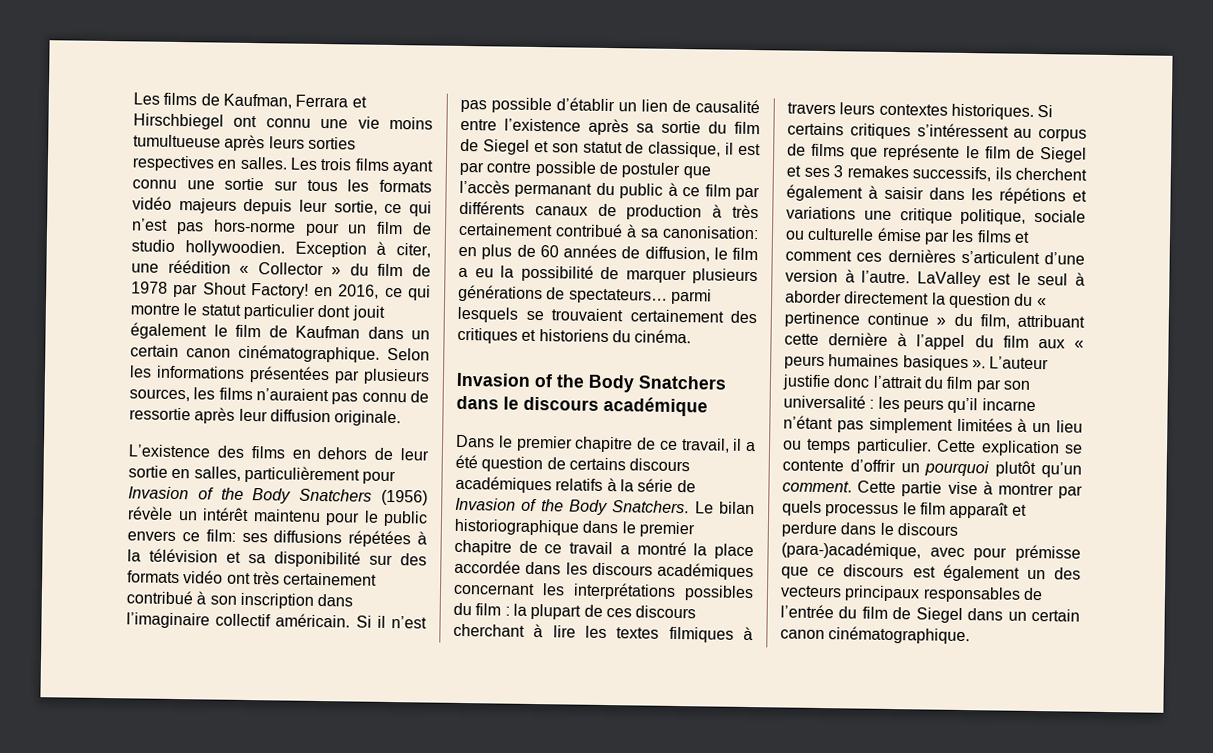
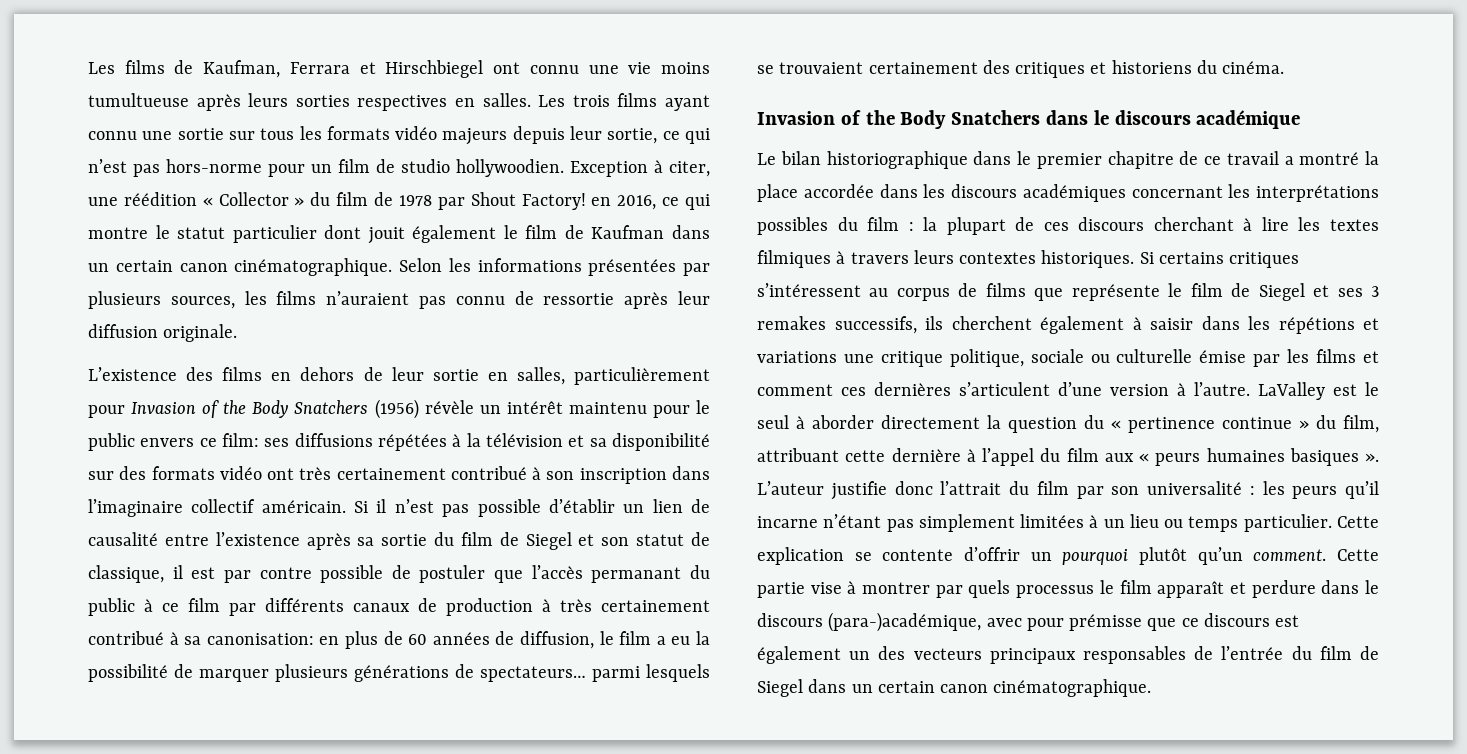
- Dans le premier chapitre de ce travail, il a été question de certains discours académiques relatifs à la série de Invasion of the Body Snatchers.

